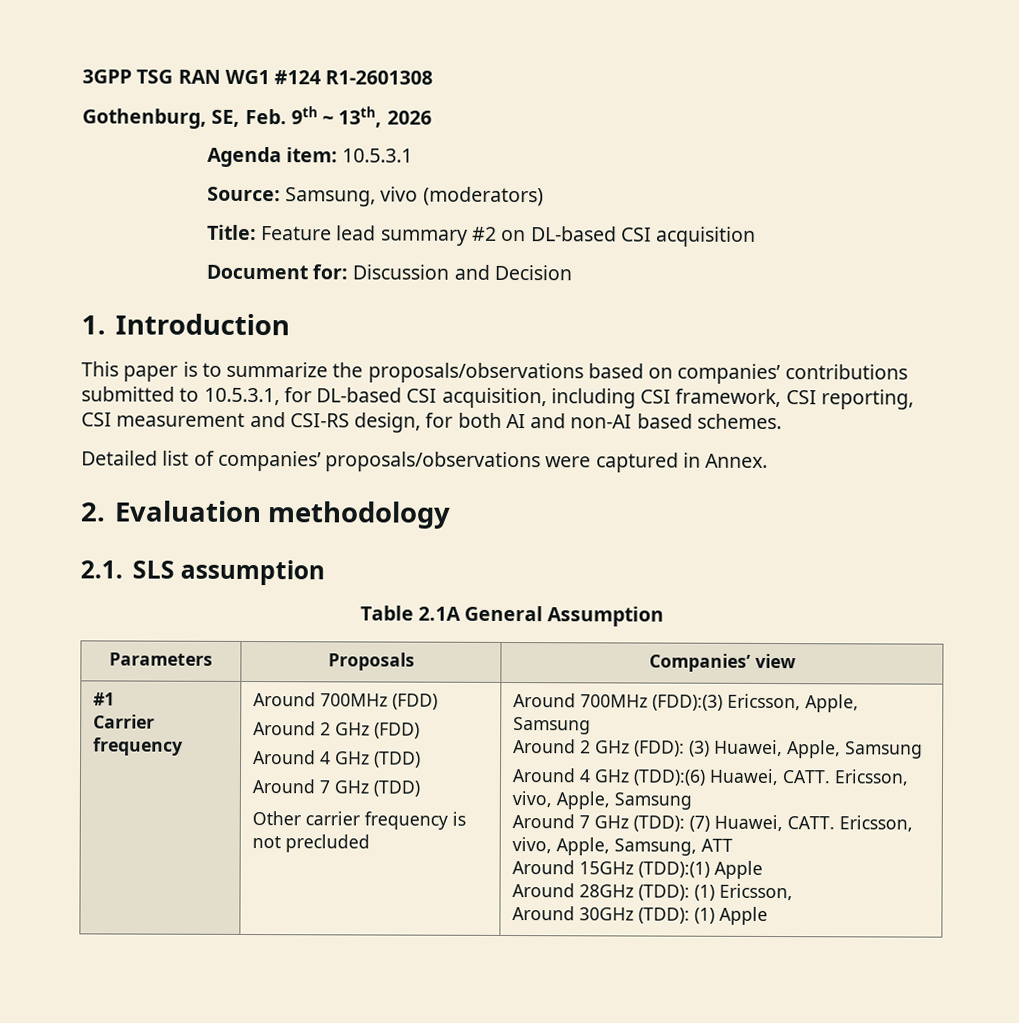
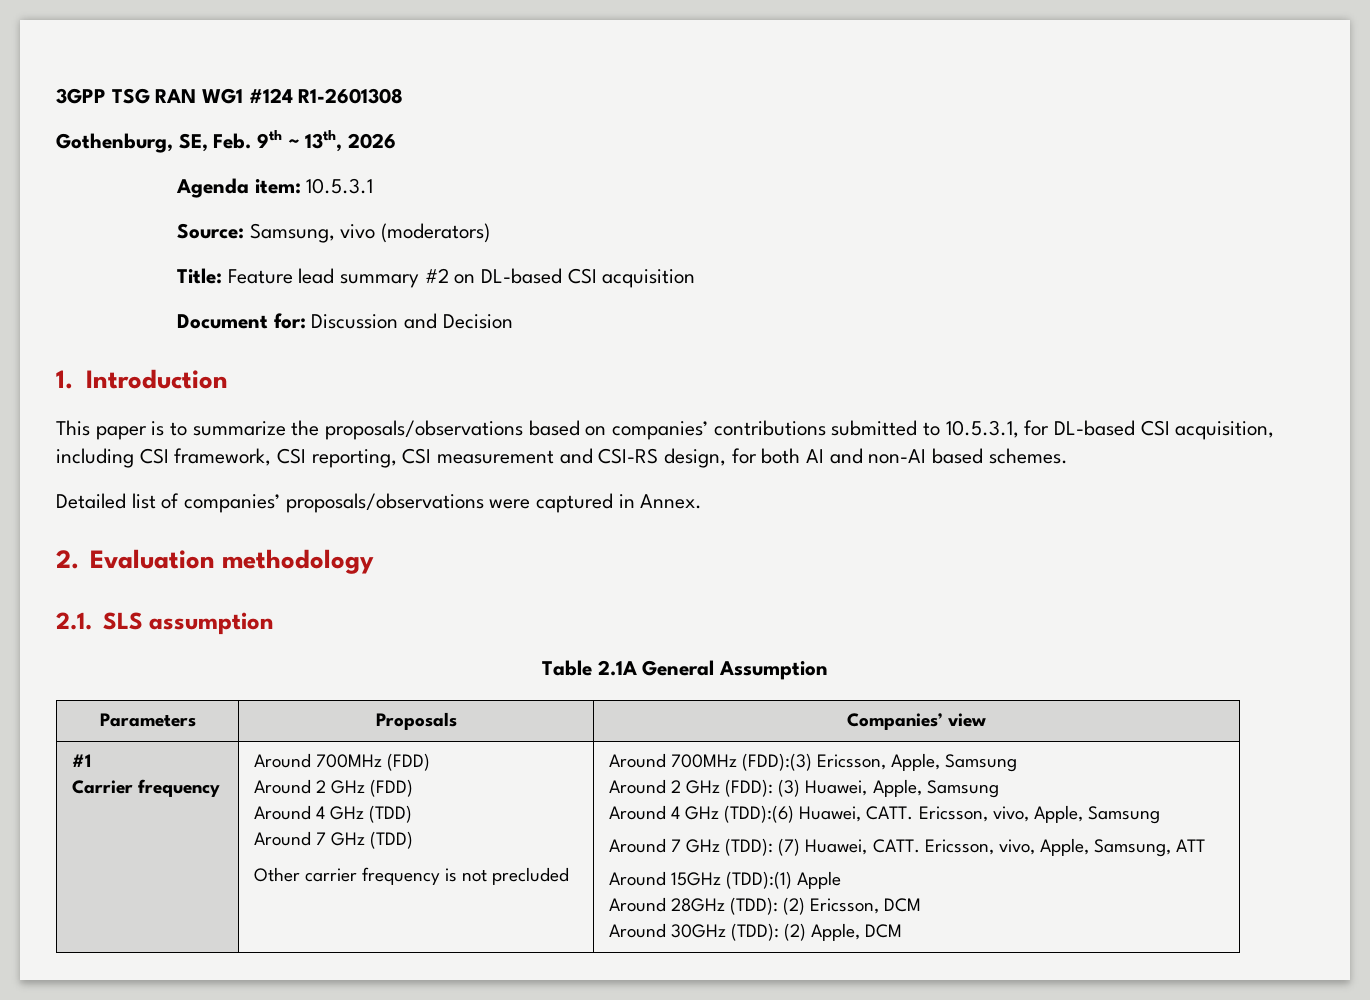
- Around 28GHz (TDD): (1) Ericsson,
+ Around 28GHz (TDD): (2) Ericsson, DCM
- Around 30GHz (TDD): (1) Apple
+ Around 30GHz (TDD): (2) Apple, DCM

